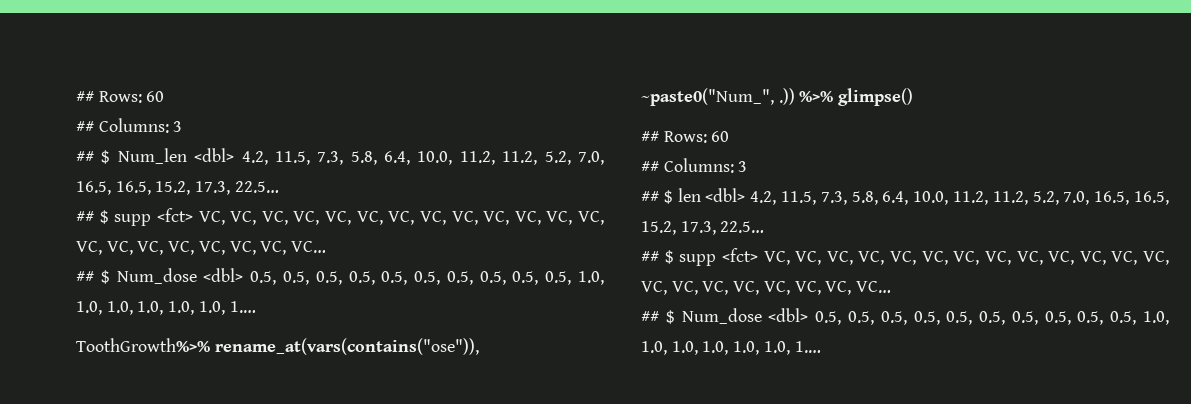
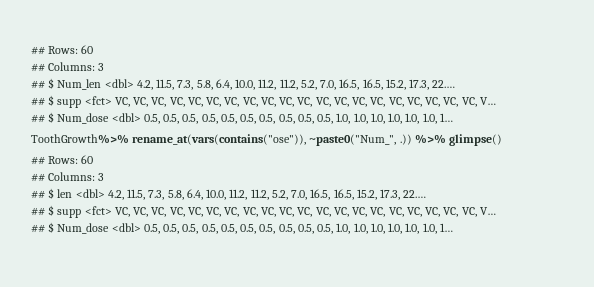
- ## $ Num_len <dbl> 4.2, 11.5, 7.3, 5.8, 6.4, 10.0, 11.2, 11.2, 5.2, 7.0, 16.5, 16.5, 15.2, 17.3, 22.5…
- ## $ supp <fct> VC, VC, VC, VC, VC, VC, VC, VC, VC, VC, VC, VC, VC, VC, VC, VC, VC, VC, VC, VC, VC…
- ## $ Num_dose <dbl> 0.5, 0.5, 0.5, 0.5, 0.5, 0.5, 0.5, 0.5, 0.5, 0.5, 1.0, 1.0, 1.0, 1.0, 1.0, 1.0, 1.…
+ ## $ Num_len <dbl> 4.2, 11.5, 7.3, 5.8, 6.4, 10.0, 11.2, 11.2, 5.2, 7.0, 16.5, 16.5, 15.2, 17.3, 22.…
+ ## $ supp <fct> VC, VC, VC, VC, VC, VC, VC, VC, VC, VC, VC, VC, VC, VC, VC, VC, VC, VC, VC, VC, V…
+ ## $ Num_dose <dbl> 0.5, 0.5, 0.5, 0.5, 0.5, 0.5, 0.5, 0.5, 0.5, 0.5, 1.0, 1.0, 1.0, 1.0, 1.0, 1.0, 1…
- ## $ len <dbl> 4.2, 11.5, 7.3, 5.8, 6.4, 10.0, 11.2, 11.2, 5.2, 7.0, 16.5, 16.5, 15.2, 17.3, 22.5…
- ## $ supp <fct> VC, VC, VC, VC, VC, VC, VC, VC, VC, VC, VC, VC, VC, VC, VC, VC, VC, VC, VC, VC, VC…
- ## $ Num_dose <dbl> 0.5, 0.5, 0.5, 0.5, 0.5, 0.5, 0.5, 0.5, 0.5, 0.5, 1.0, 1.0, 1.0, 1.0, 1.0, 1.0, 1.…
+ ## $ len <dbl> 4.2, 11.5, 7.3, 5.8, 6.4, 10.0, 11.2, 11.2, 5.2, 7.0, 16.5, 16.5, 15.2, 17.3, 22.…
+ ## $ supp <fct> VC, VC, VC, VC, VC, VC, VC, VC, VC, VC, VC, VC, VC, VC, VC, VC, VC, VC, VC, VC, V…
+ ## $ Num_dose <dbl> 0.5, 0.5, 0.5, 0.5, 0.5, 0.5, 0.5, 0.5, 0.5, 0.5, 1.0, 1.0, 1.0, 1.0, 1.0, 1.0, 1…

